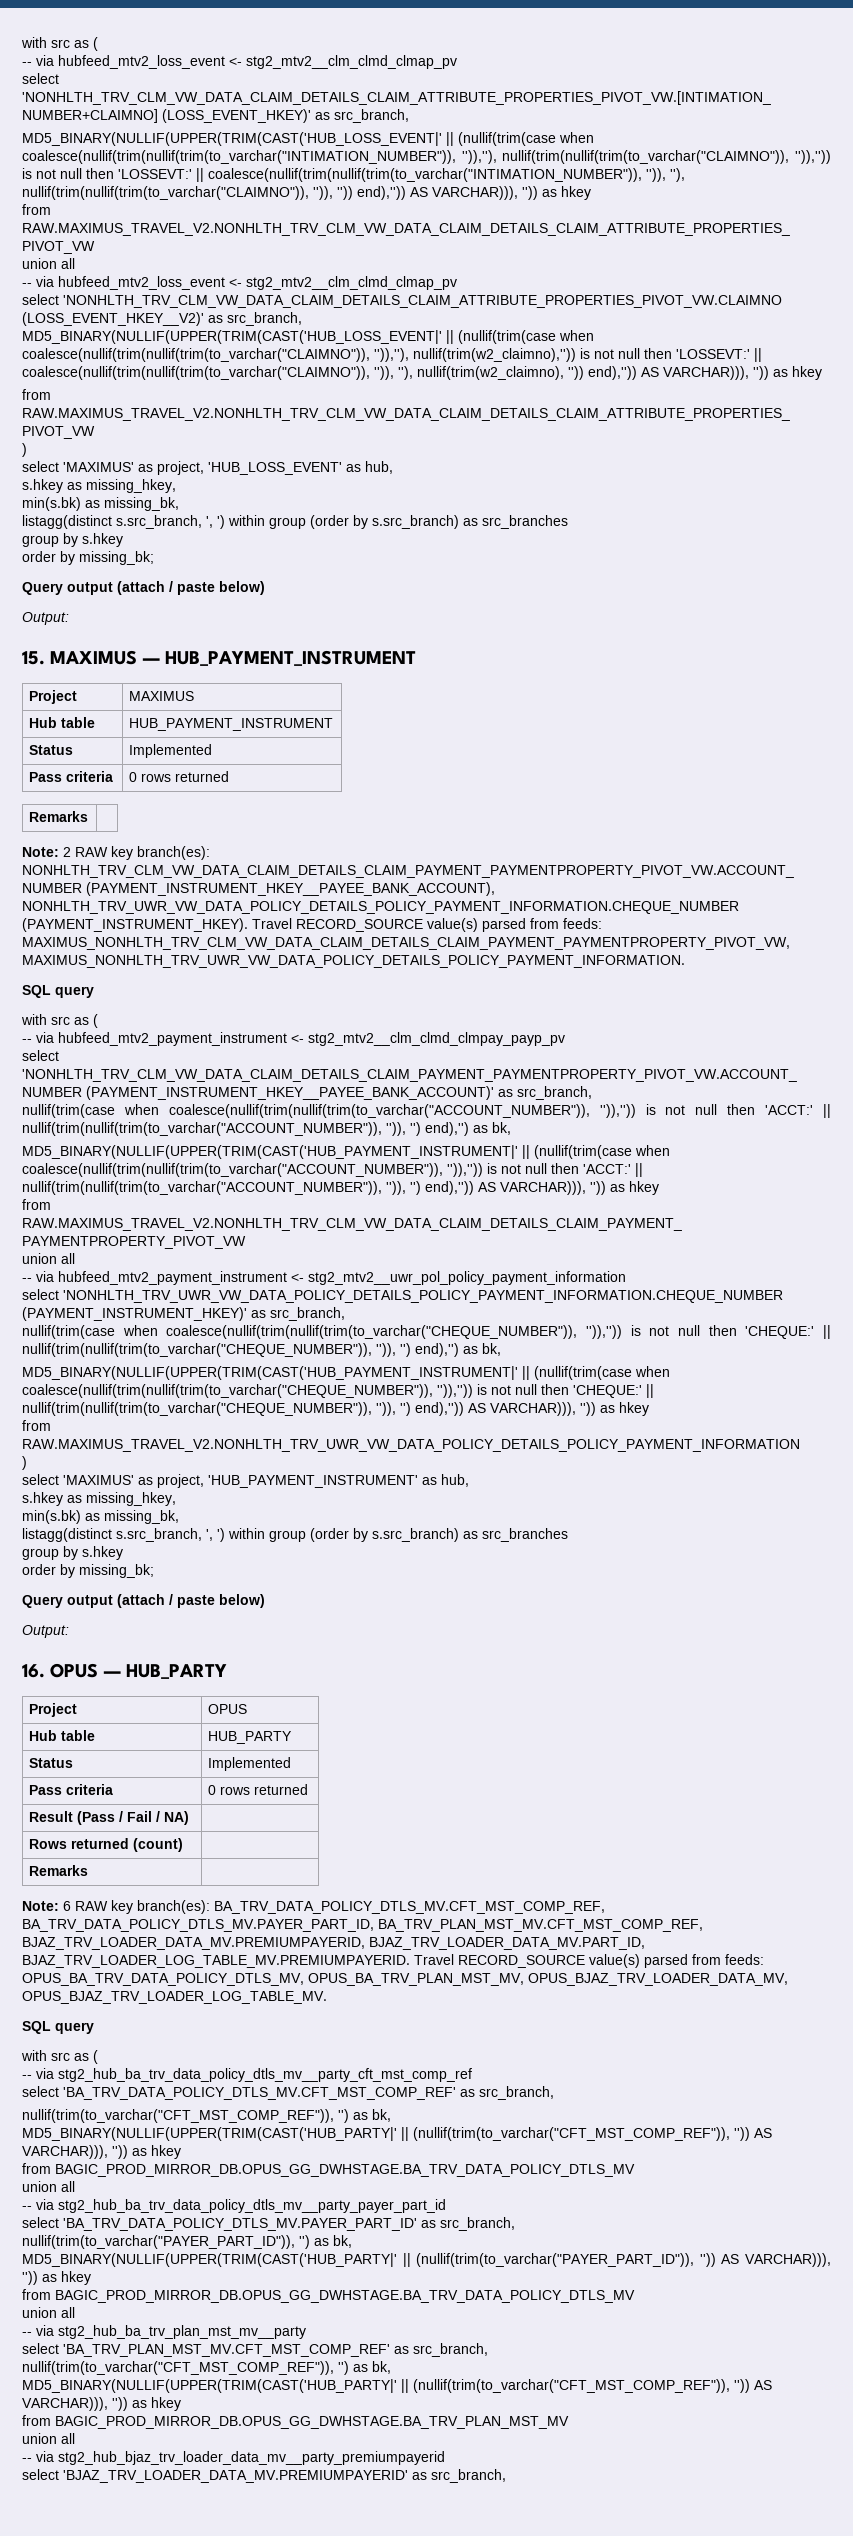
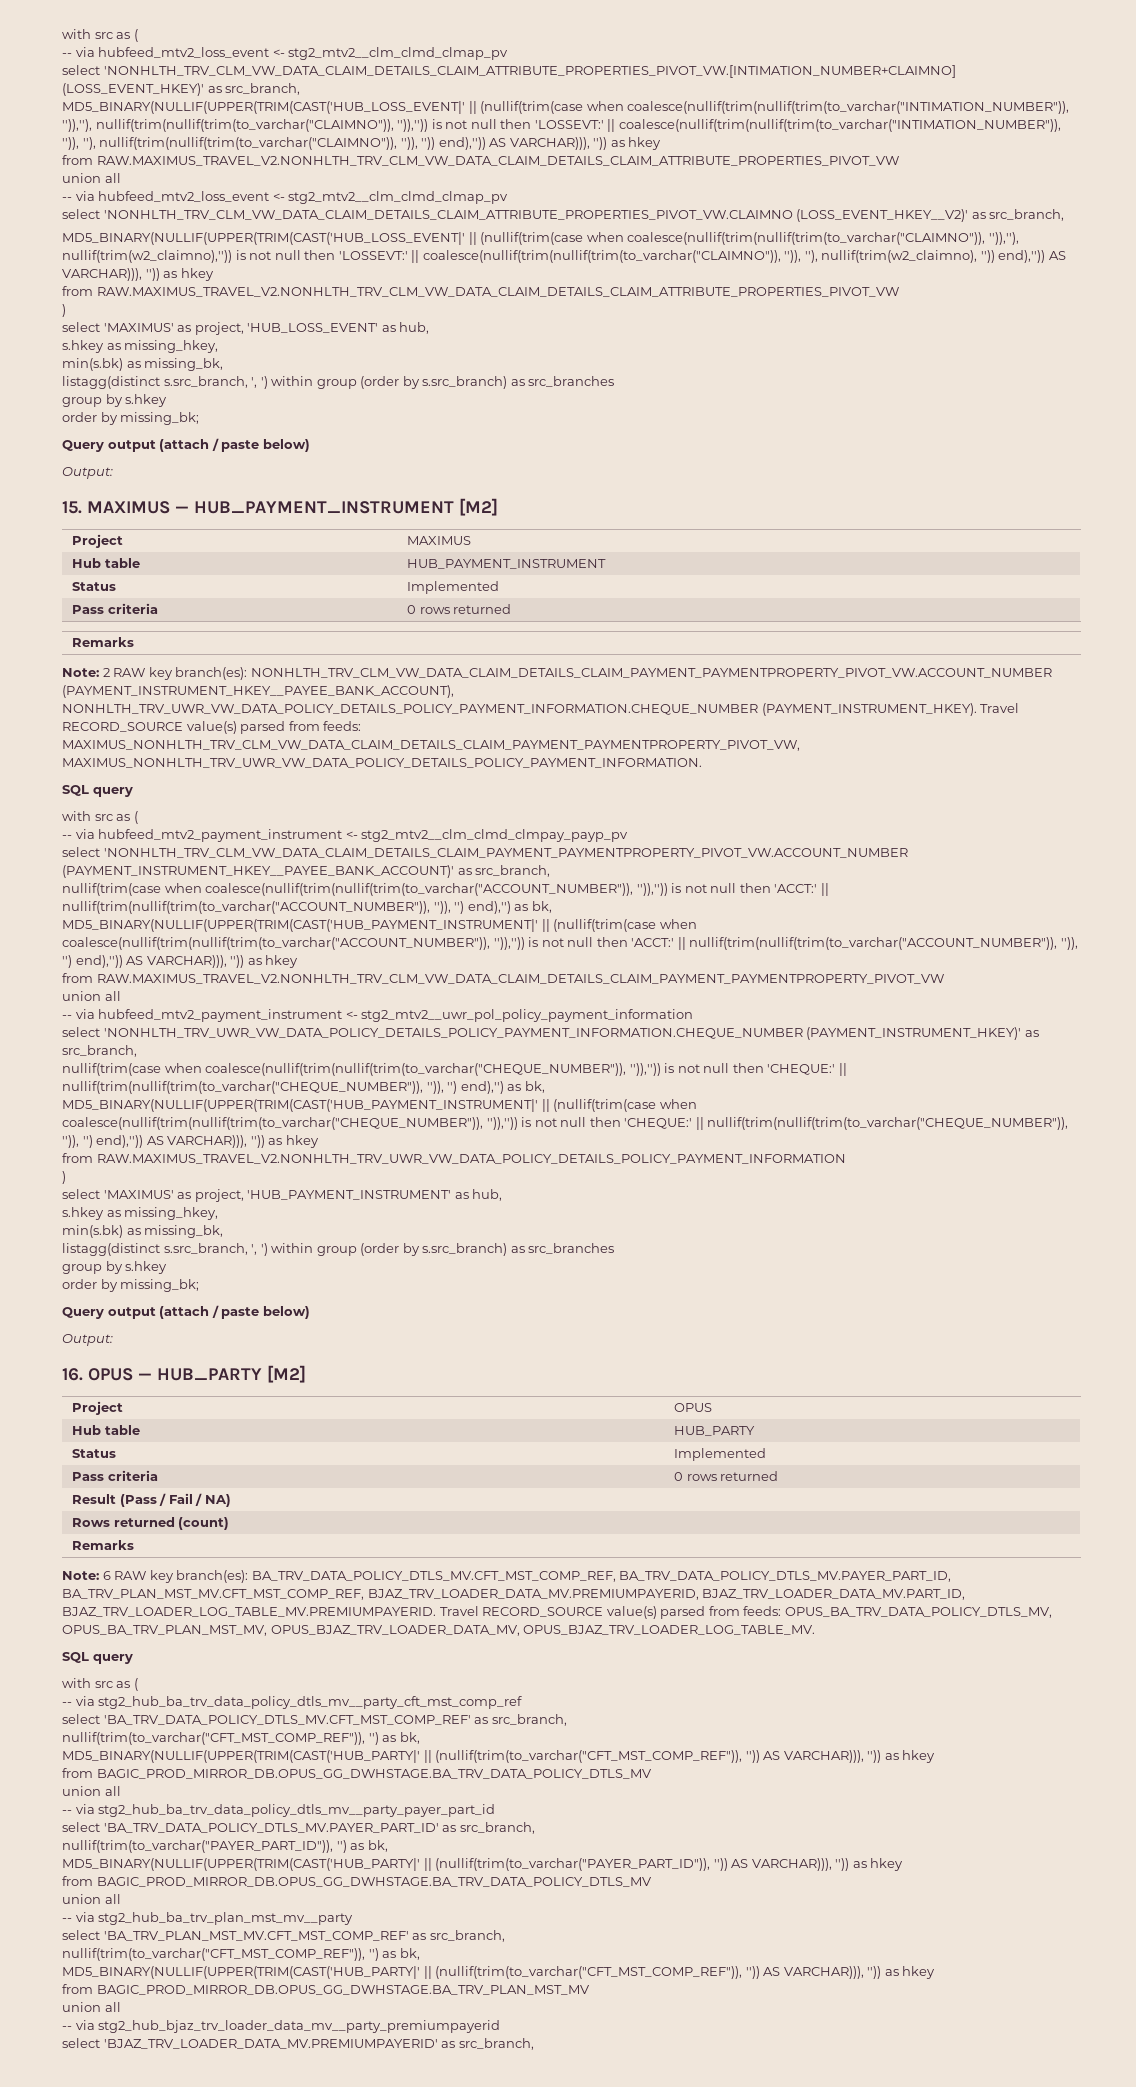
- 15. MAXIMUS — HUB_PAYMENT_INSTRUMENT
+ 15. MAXIMUS — HUB_PAYMENT_INSTRUMENT [M2]
- 16. OPUS — HUB_PARTY
+ 16. OPUS — HUB_PARTY [M2]

